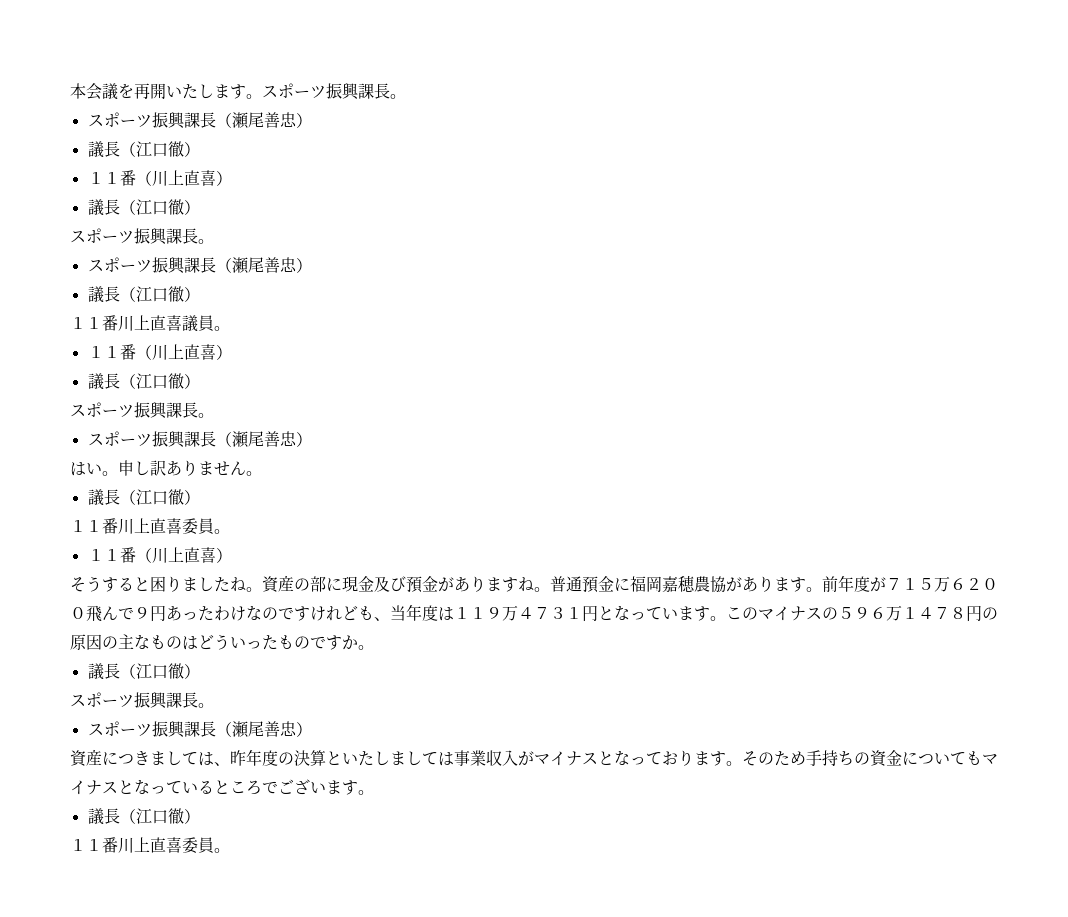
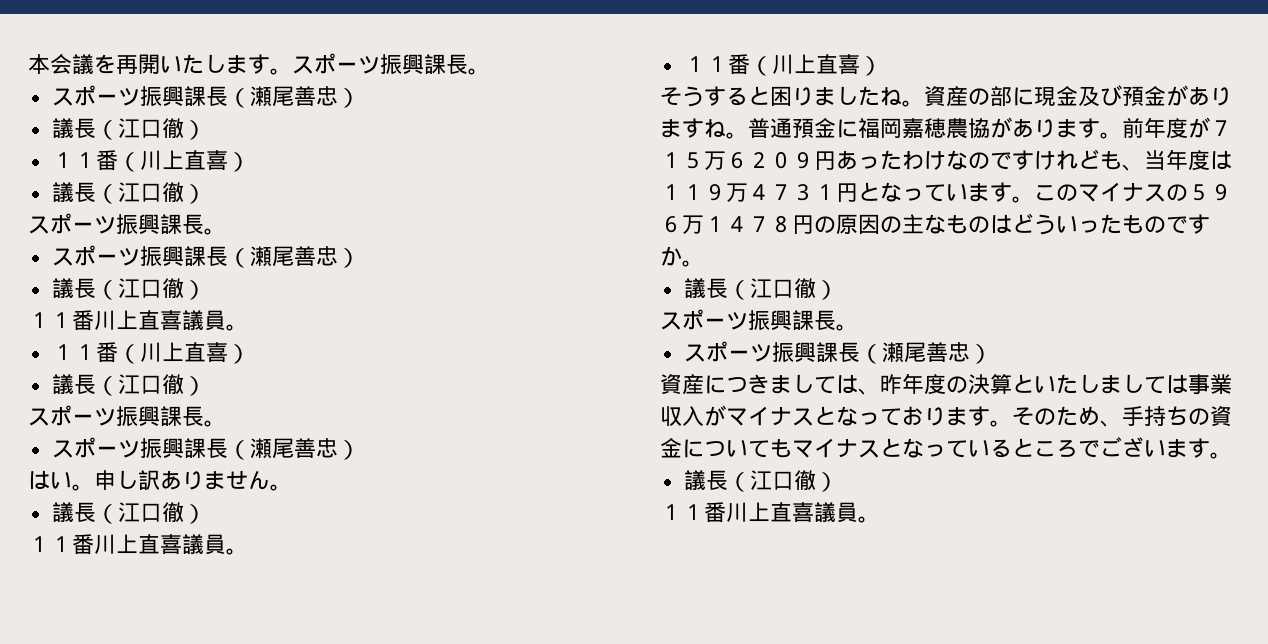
  申し訳ありません。
  議長（江口徹）
- １１番川上直喜委員。
+ １１番川上直喜議員。
- 前年度が７１５万６２００飛んで９円あったわけなのですけれども、当年度は１１９万４７３１円となっています。
+ 前年度が７１５万６２０９円あったわけなのですけれども、当年度は１１９万４７３１円となっています。
- そのため手持ちの資金についてもマイナスとなっているところでございます。
+ そのため、手持ちの資金についてもマイナスとなっているところでございます。
  議長（江口徹）
- １１番川上直喜委員。
+ １１番川上直喜議員。

